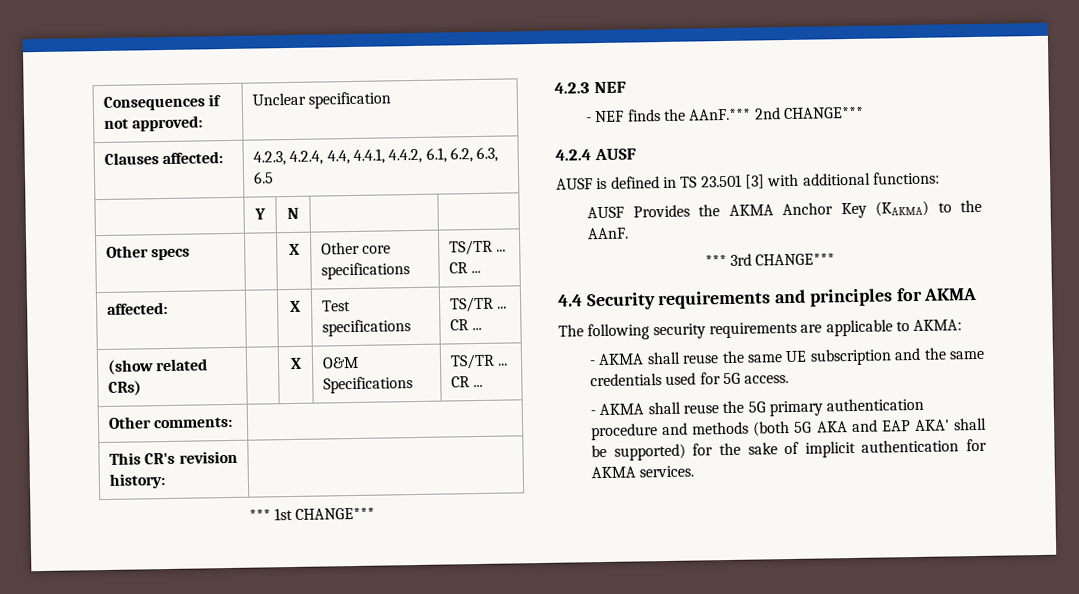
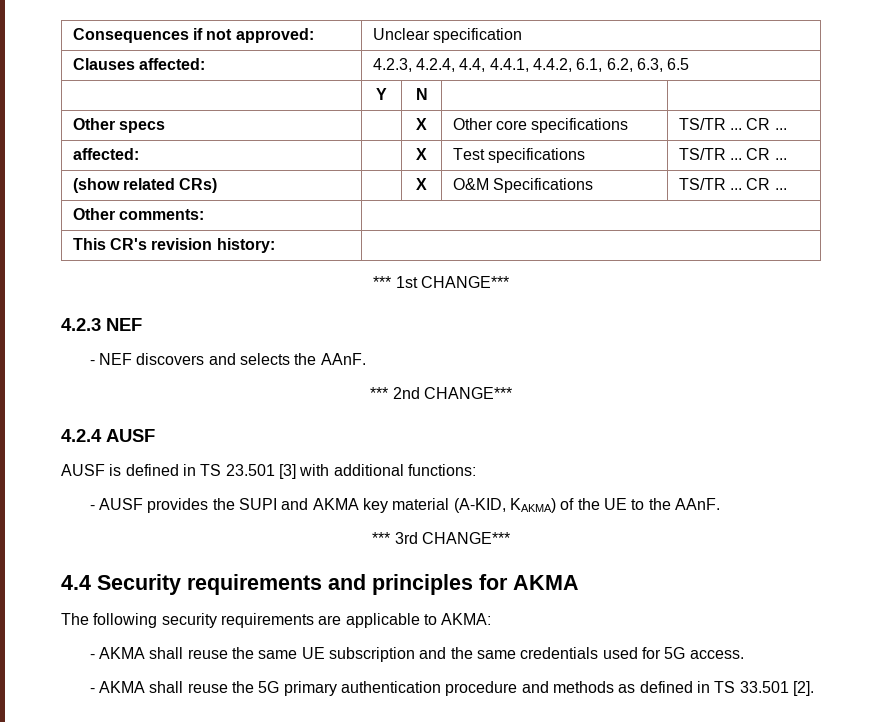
- - NEF finds the AAnF.*** 2nd CHANGE***
+ - NEF discovers and selects the AAnF.
+ *** 2nd CHANGE***
- AUSF Provides the AKMA Anchor Key (KAKMA) to the AAnF.
+ - AUSF provides the SUPI and AKMA key material (A-KID, KAKMA) of the UE to the AAnF.
- - AKMA shall reuse the 5G primary authentication procedure and methods (both 5G AKA and EAP AKA' shall be supported) for the sake of implicit authentication for AKMA services.
+ - AKMA shall reuse the 5G primary authentication procedure and methods as defined in TS 33.501 [2].

